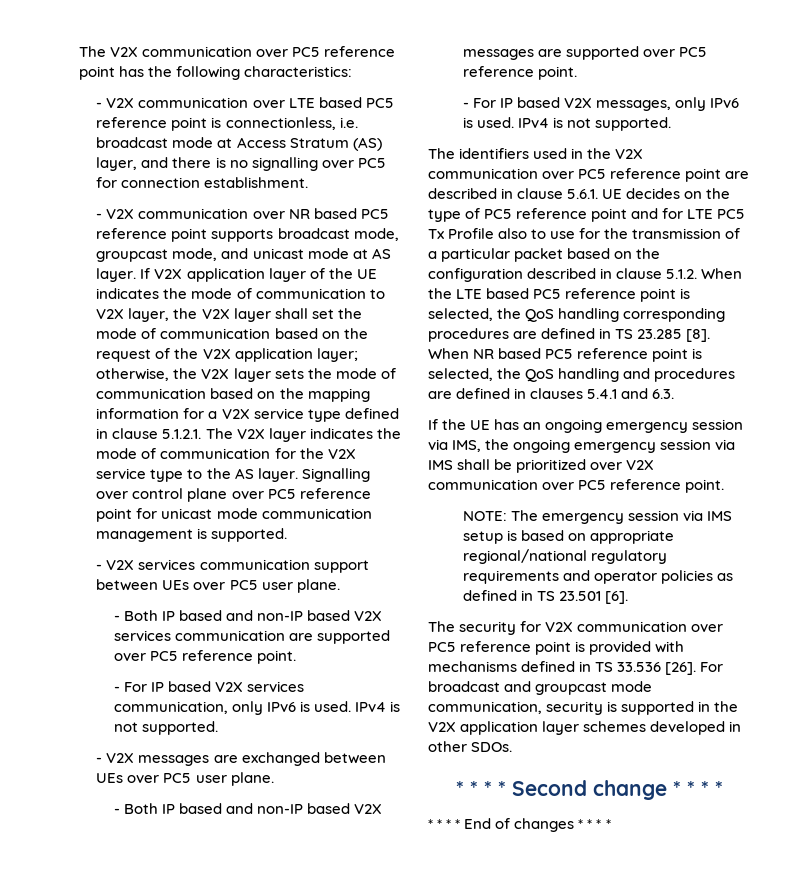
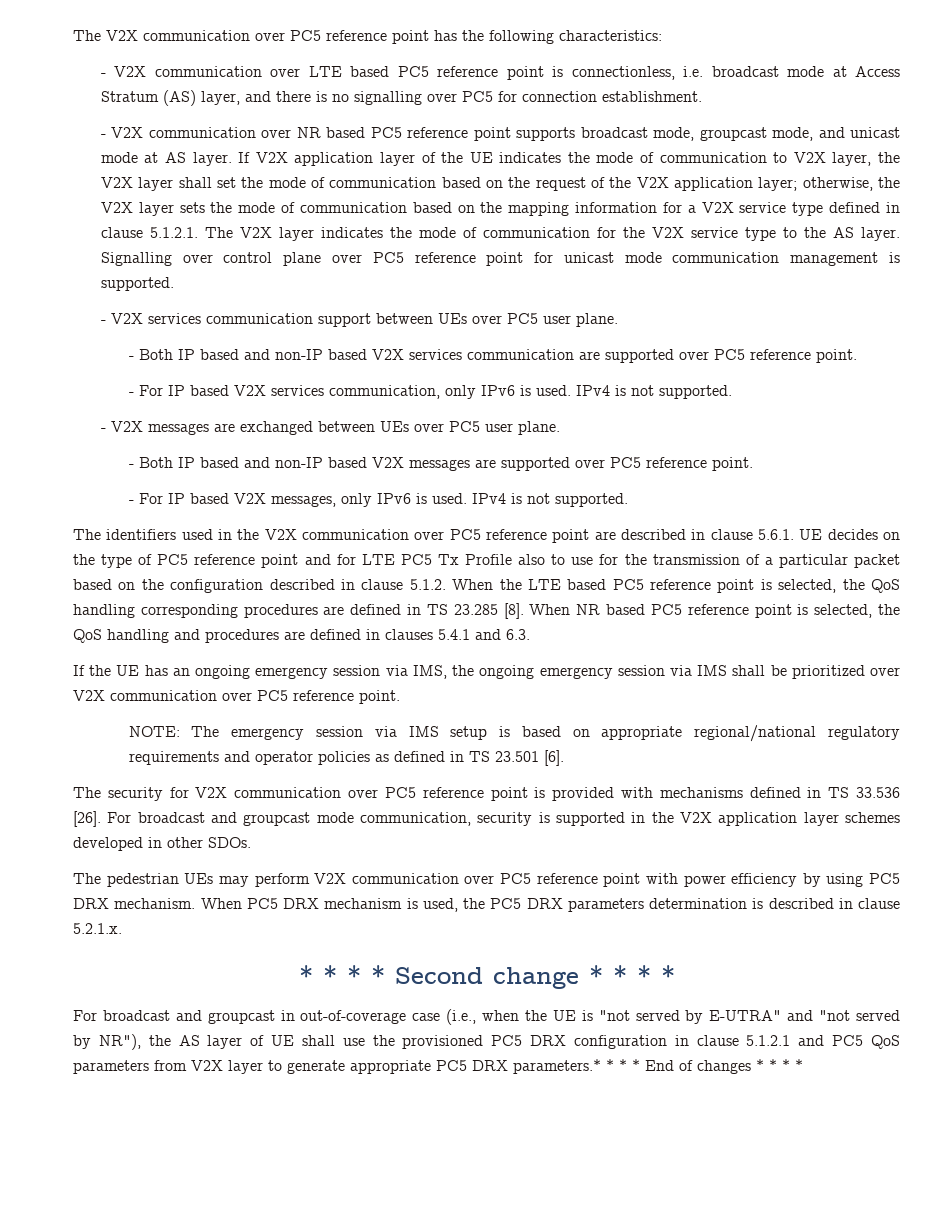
+ The pedestrian UEs may perform V2X communication over PC5 reference point with power efficiency by using PC5 DRX mechanism. When PC5 DRX mechanism is used, the PC5 DRX parameters determination is described in clause 5.2.1.x.
- * * * * End of changes * * * *
+ For broadcast and groupcast in out-of-coverage case (i.e., when the UE is "not served by E-UTRA" and "not served by NR"), the AS layer of UE shall use the provisioned PC5 DRX configuration in clause 5.1.2.1 and PC5 QoS parameters from V2X layer to generate appropriate PC5 DRX parameters.* * * * End of changes * * * *

